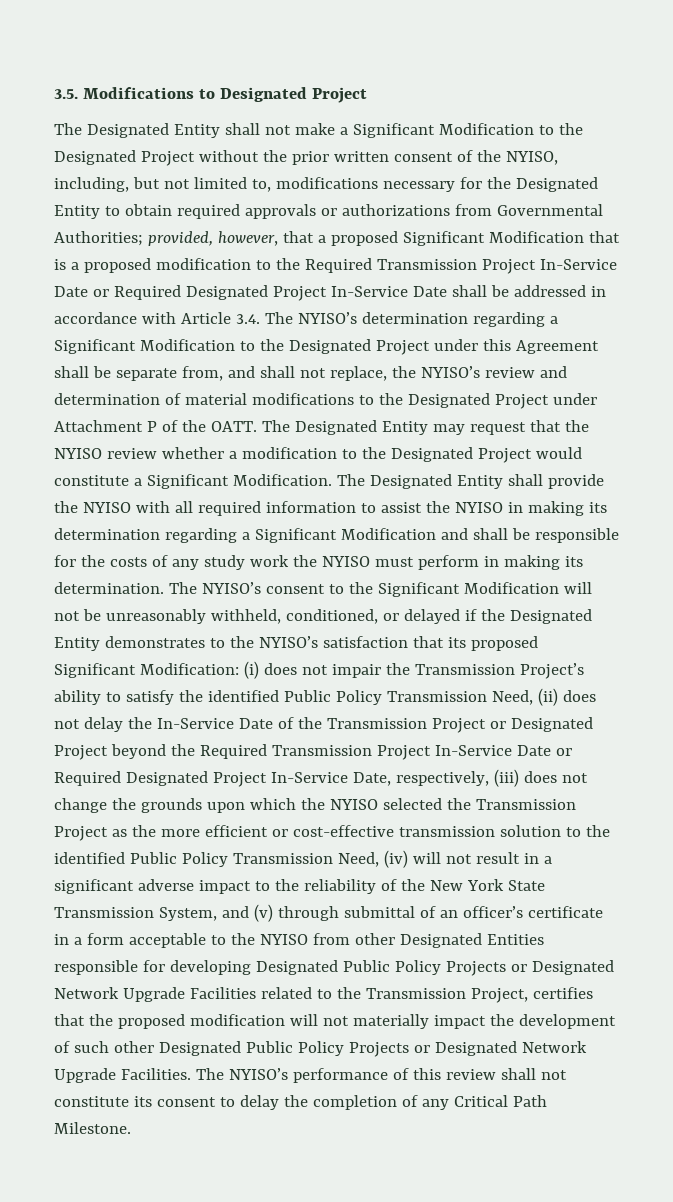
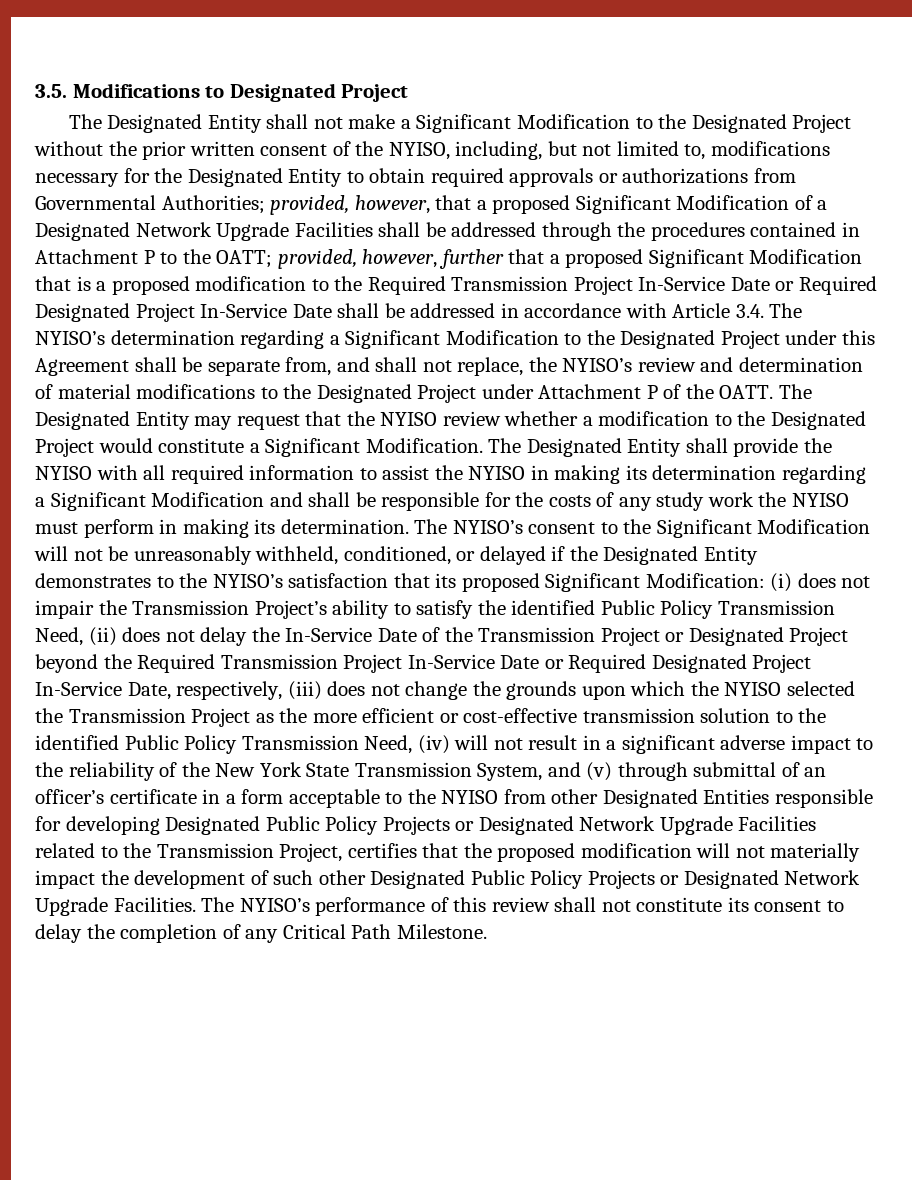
- provided, however, that a proposed Significant Modification that is a proposed modification to the Required Transmission Project In-Service Date or Required Designated Project In-Service Date shall be addressed in accordance with Article 3.4. The NYISO’s determination regarding a Significant Modification to the Designated Project under this Agreement shall be separate from, and shall not replace, the NYISO’s review and determination of material modifications to the Designated Project under Attachment P of the OATT.
+ provided, however, that a proposed Significant Modification of a Designated Network Upgrade Facilities shall be addressed through the procedures contained in Attachment P to the OATT; provided, however, further that a proposed Significant Modification that is a proposed modification to the Required Transmission Project In-Service Date or Required Designated Project In-Service Date shall be addressed in accordance with Article 3.4. The NYISO’s determination regarding a Significant Modification to the Designated Project under this Agreement shall be separate from, and shall not replace, the NYISO’s review and determination of material modifications to the Designated Project under Attachment P of the OATT.

